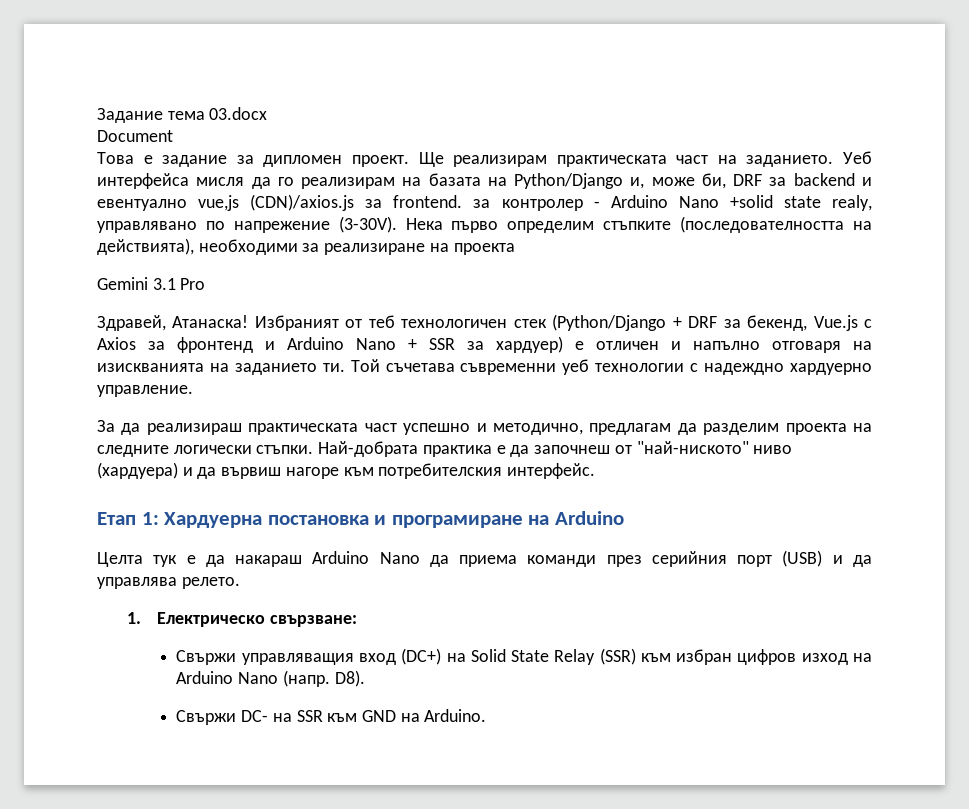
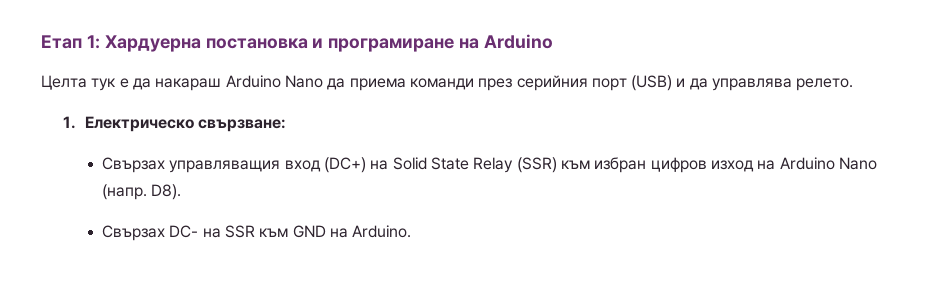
- Задание тема 03.docx
- Document
- Това е задание за дипломен проект. Ще реализирам практическата част на заданието. Уеб интерфейса мисля да го реализирам на базата на Python/Django и, може би, DRF за backend и евентуално vue,js (CDN)/axios.js за frontend. за контролер - Arduino Nano +solid state realy, управлявано по напрежение (3-30V). Нека първо определим стъпките (последователността на действията), необходими за реализиране на проекта
- Gemini 3.1 Pro
- Здравей, Атанаска! Избраният от теб технологичен стек (Python/Django + DRF за бекенд, Vue.js с Axios за фронтенд и Arduino Nano + SSR за хардуер) е отличен и напълно отговаря на изискванията на заданието ти. Той съчетава съвременни уеб технологии с надеждно хардуерно управление.
- За да реализираш практическата част успешно и методично, предлагам да разделим проекта на следните логически стъпки. Най-добрата практика е да започнеш от "най-ниското" ниво (хардуера) и да вървиш нагоре към потребителския интерфейс.
- Свържи управляващия вход (DC+) на Solid State Relay (SSR) към избран цифров изход на Arduino Nano (напр.
+ Свързах управляващия вход (DC+) на Solid State Relay (SSR) към избран цифров изход на Arduino Nano (напр.
- Свържи DC- на SSR към GND на Arduino.
+ Свързах DC- на SSR към GND на Arduino.

